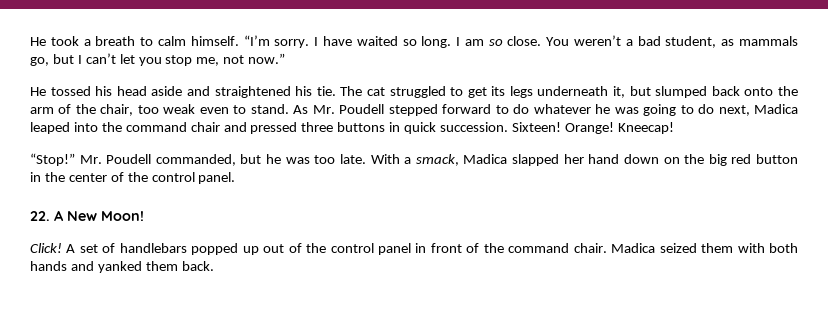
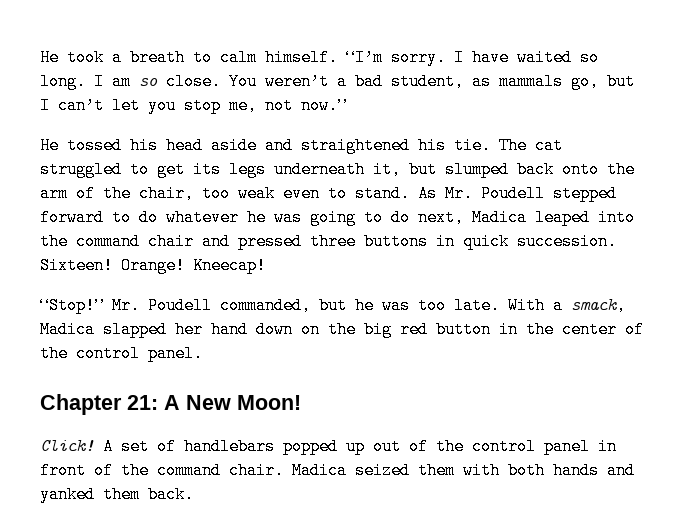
- 22. A New Moon!
+ Chapter 21: A New Moon!

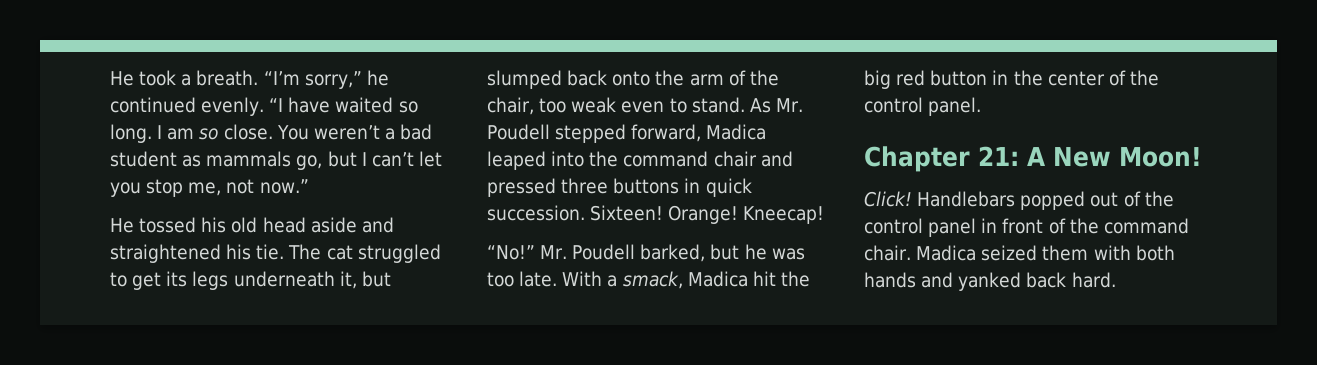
- He took a breath to calm himself. “I’m sorry. I have waited so long.
+ He took a breath. “I’m sorry,” he continued evenly. “I have waited so long.
- You weren’t a bad student, as mammals go, but I can’t let you stop me, not now.”
+ You weren’t a bad student as mammals go, but I can’t let you stop me, not now.”
- He tossed his head aside and straightened his tie.
+ He tossed his old head aside and straightened his tie.
- As Mr. Poudell stepped forward to do whatever he was going to do next, Madica leaped into the command chair and pressed three buttons in quick succession.
+ As Mr. Poudell stepped forward, Madica leaped into the command chair and pressed three buttons in quick succession.
- “Stop!” Mr. Poudell commanded, but he was too late.
+ “No!” Mr. Poudell barked, but he was too late.
- With a smack, Madica slapped her hand down on the big red button in the center of the control panel.
+ With a smack, Madica hit the big red button in the center of the control panel.
- A set of handlebars popped up out of the control panel in front of the command chair.
+ Handlebars popped out of the control panel in front of the command chair.
- Madica seized them with both hands and yanked them back.
+ Madica seized them with both hands and yanked back hard.

